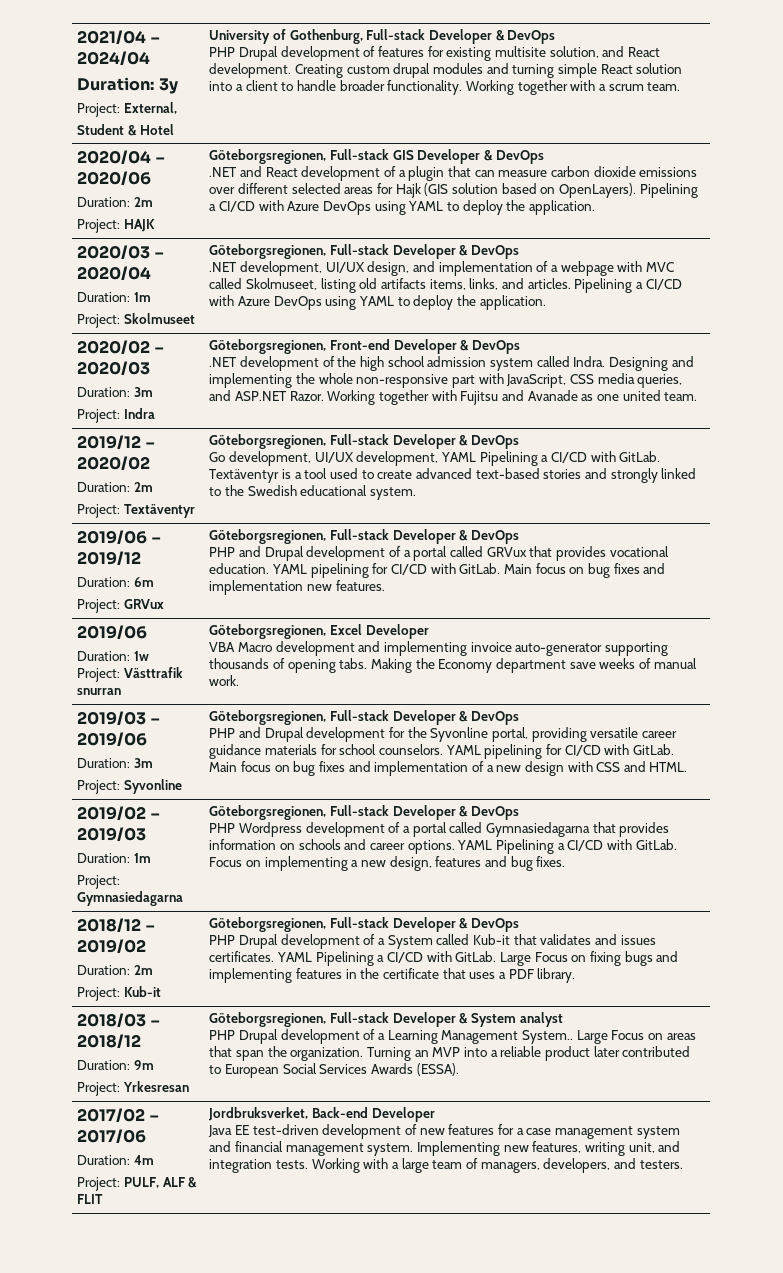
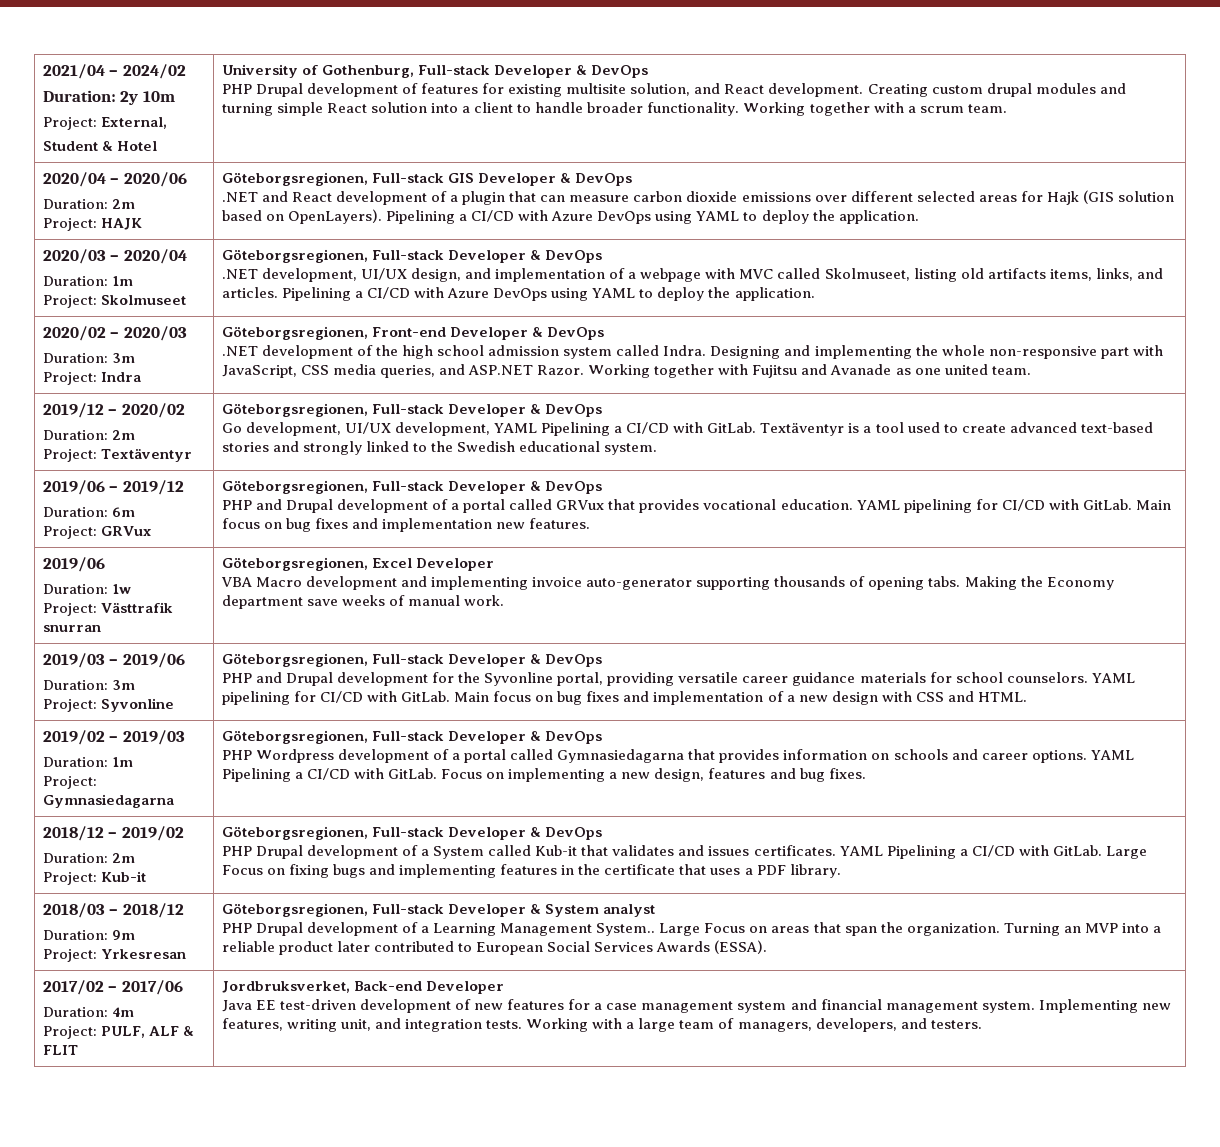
- 2021/04 – 2024/04
- Duration: 3y
+ 2021/04 – 2024/02
+ Duration: 2y 10m

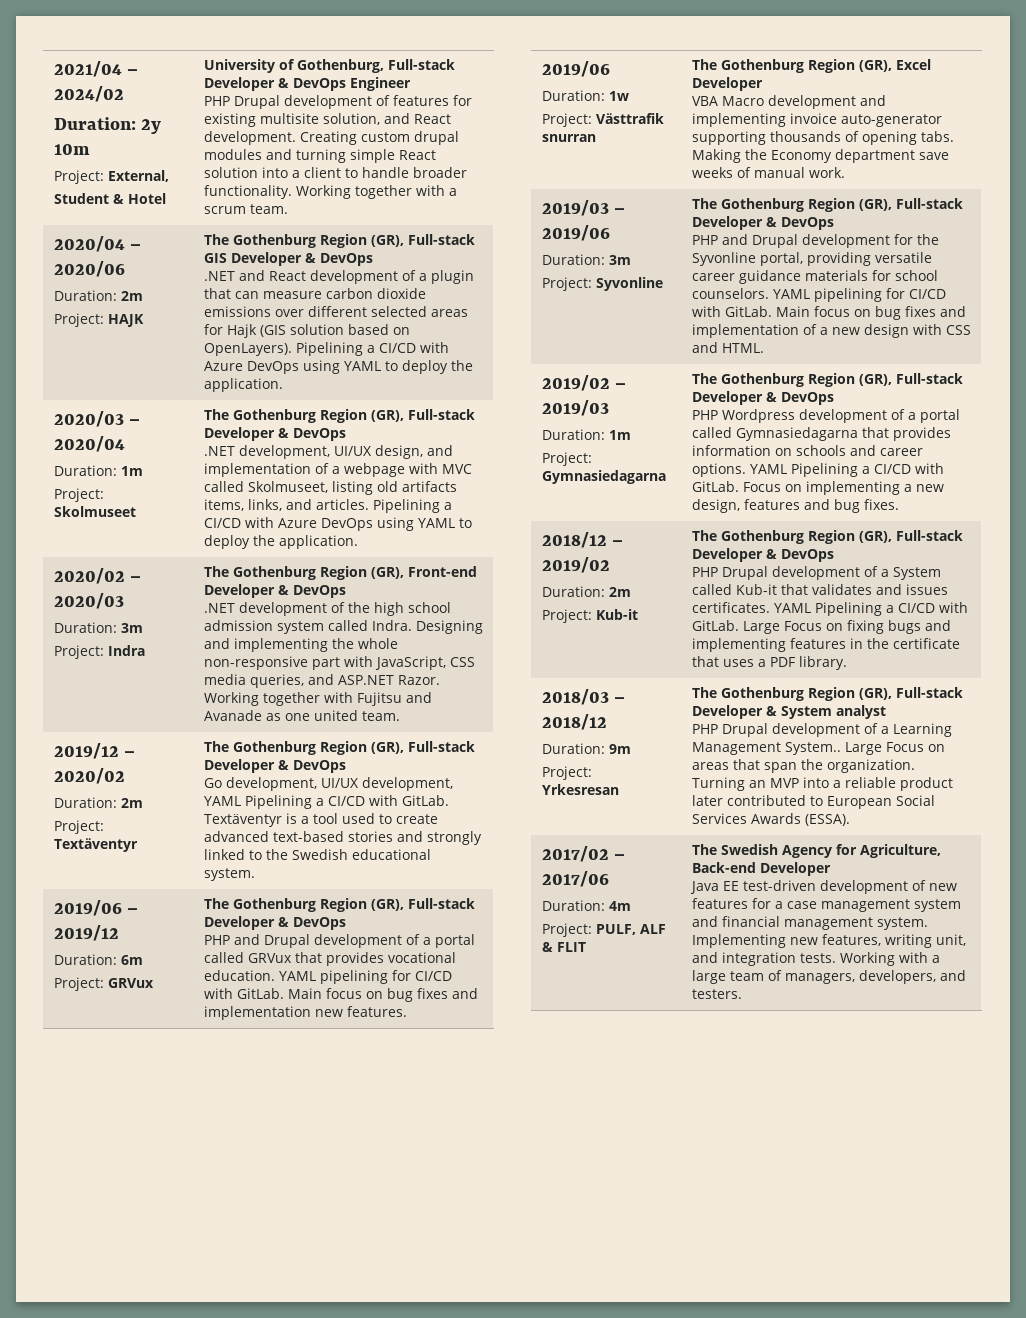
- University of Gothenburg, Full-stack Developer & DevOps
+ University of Gothenburg, Full-stack Developer & DevOps Engineer
- Göteborgsregionen, Full-stack GIS Developer & DevOps
+ The Gothenburg Region (GR), Full-stack GIS Developer & DevOps
- Project: Skolmuseet | Göteborgsregionen, Full-stack Developer & DevOps
+ Project: Skolmuseet | The Gothenburg Region (GR), Full-stack Developer & DevOps
- Göteborgsregionen, Front-end Developer & DevOps
+ The Gothenburg Region (GR), Front-end Developer & DevOps
- Project: Textäventyr | Göteborgsregionen, Full-stack Developer & DevOps
+ Project: Textäventyr | The Gothenburg Region (GR), Full-stack Developer & DevOps
- Project: GRVux | Göteborgsregionen, Full-stack Developer & DevOps
+ Project: GRVux | The Gothenburg Region (GR), Full-stack Developer & DevOps
  Main focus on bug fixes and implementation new features.
  2019/06
  Duration: 1w
- Project: Västtrafik snurran | Göteborgsregionen, Excel Developer
+ Project: Västtrafik snurran | The Gothenburg Region (GR), Excel Developer
- Project: Syvonline | Göteborgsregionen, Full-stack Developer & DevOps
+ Project: Syvonline | The Gothenburg Region (GR), Full-stack Developer & DevOps
- Project: Gymnasiedagarna | Göteborgsregionen, Full-stack Developer & DevOps
+ Project: Gymnasiedagarna | The Gothenburg Region (GR), Full-stack Developer & DevOps
- Project: Kub-it | Göteborgsregionen, Full-stack Developer & DevOps
+ Project: Kub-it | The Gothenburg Region (GR), Full-stack Developer & DevOps
- Göteborgsregionen, Full-stack Developer & System analyst
+ The Gothenburg Region (GR), Full-stack Developer & System analyst
- Jordbruksverket, Back-end Developer
+ The Swedish Agency for Agriculture, Back-end Developer

